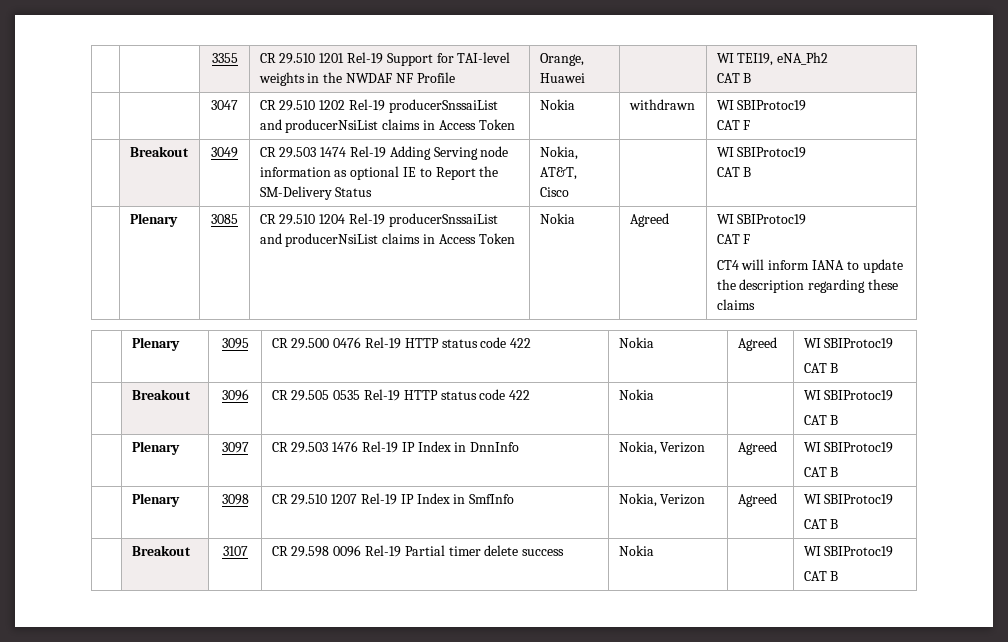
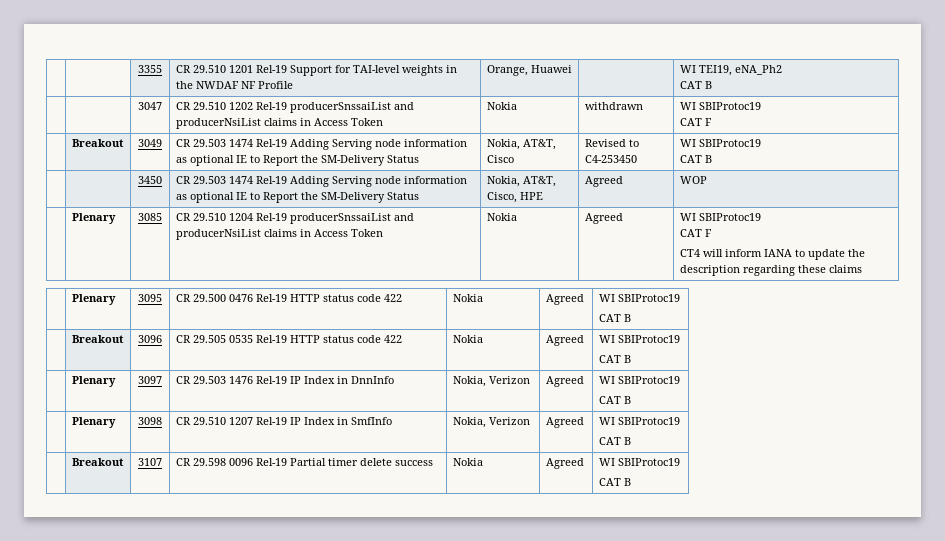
- | Breakout | 3049 | CR 29.503 1474 Rel-19 Adding Serving node information as optional IE to Report the SM-Delivery Status | Nokia, AT&T, Cisco | | WI SBIProtoc19
+ | Breakout | 3049 | CR 29.503 1474 Rel-19 Adding Serving node information as optional IE to Report the SM-Delivery Status | Nokia, AT&T, Cisco | Revised to C4-253450 | WI SBIProtoc19
  CAT B
+ | | 3450 | CR 29.503 1474 Rel-19 Adding Serving node information as optional IE to Report the SM-Delivery Status | Nokia, AT&T, Cisco, HPE | Agreed | WOP
- | Breakout | 3096 | CR 29.505 0535 Rel-19 HTTP status code 422 | Nokia | | WI SBIProtoc19
+ | Breakout | 3096 | CR 29.505 0535 Rel-19 HTTP status code 422 | Nokia | Agreed | WI SBIProtoc19
- | Breakout | 3107 | CR 29.598 0096 Rel-19 Partial timer delete success | Nokia | | WI SBIProtoc19
+ | Breakout | 3107 | CR 29.598 0096 Rel-19 Partial timer delete success | Nokia | Agreed | WI SBIProtoc19

